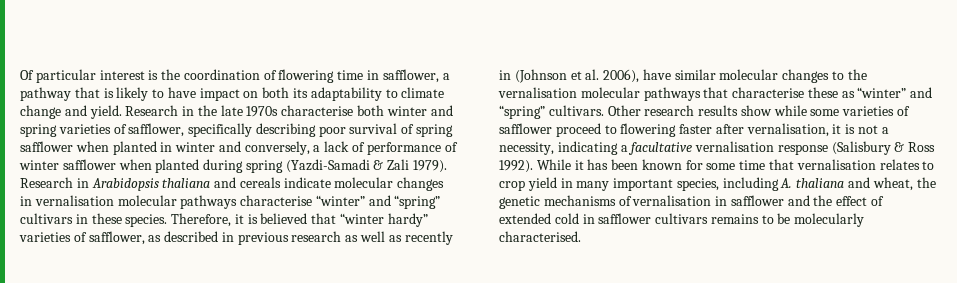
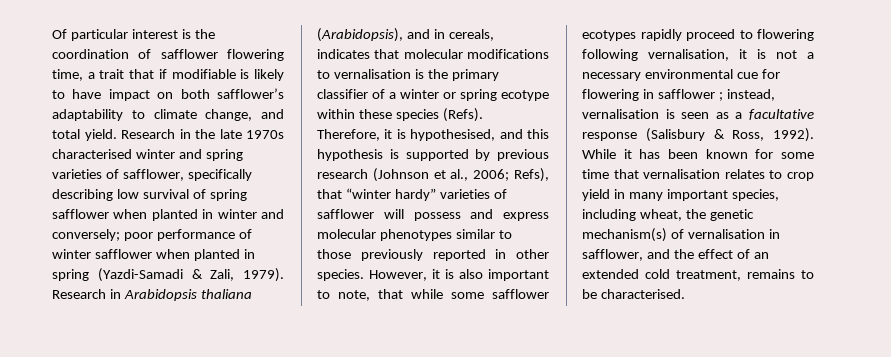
- Of particular interest is the coordination of flowering time in safflower, a pathway that is likely to have impact on both its adaptability to climate change and yield.
+ Of particular interest is the coordination of safflower flowering time, a trait that if modifiable is likely to have impact on both safflower’s adaptability to climate change, and total yield.
- Research in the late 1970s characterise both winter and spring varieties of safflower, specifically describing poor survival of spring safflower when planted in winter and conversely, a lack of performance of winter safflower when planted during spring (Yazdi-Samadi & Zali 1979).
+ Research in the late 1970s characterised winter and spring varieties of safflower, specifically describing low survival of spring safflower when planted in winter and conversely; poor performance of winter safflower when planted in spring (Yazdi-Samadi & Zali, 1979).
- Research in Arabidopsis thaliana and cereals indicate molecular changes in vernalisation molecular pathways characterise “winter” and “spring” cultivars in these species. Therefore, it is believed that “winter hardy” varieties of safflower, as described in previous research as well as recently in (Johnson et al. 2006), have similar molecular changes to the vernalisation molecular pathways that characterise these as “winter” and “spring” cultivars. Other research results show while some varieties of safflower proceed to flowering faster after vernalisation, it is not a necessity, indicating a facultative vernalisation response (Salisbury & Ross 1992).
+ Research in Arabidopsis thaliana (Arabidopsis), and in cereals, indicates that molecular modifications to vernalisation is the primary classifier of a winter or spring ecotype within these species (Refs). Therefore, it is hypothesised, and this hypothesis is supported by previous research (Johnson et al., 2006; Refs), that “winter hardy” varieties of safflower will possess and express molecular phenotypes similar to those previously reported in other species. However, it is also important to note, that while some safflower ecotypes rapidly proceed to flowering following vernalisation, it is not a necessary environmental cue for flowering in safflower ; instead, vernalisation is seen as a facultative response (Salisbury & Ross, 1992).
- While it has been known for some time that vernalisation relates to crop yield in many important species, including A. thaliana and wheat, the genetic mechanisms of vernalisation in safflower and the effect of extended cold in safflower cultivars remains to be molecularly characterised.
+ While it has been known for some time that vernalisation relates to crop yield in many important species, including wheat, the genetic mechanism(s) of vernalisation in safflower, and the effect of an extended cold treatment, remains to be characterised.

